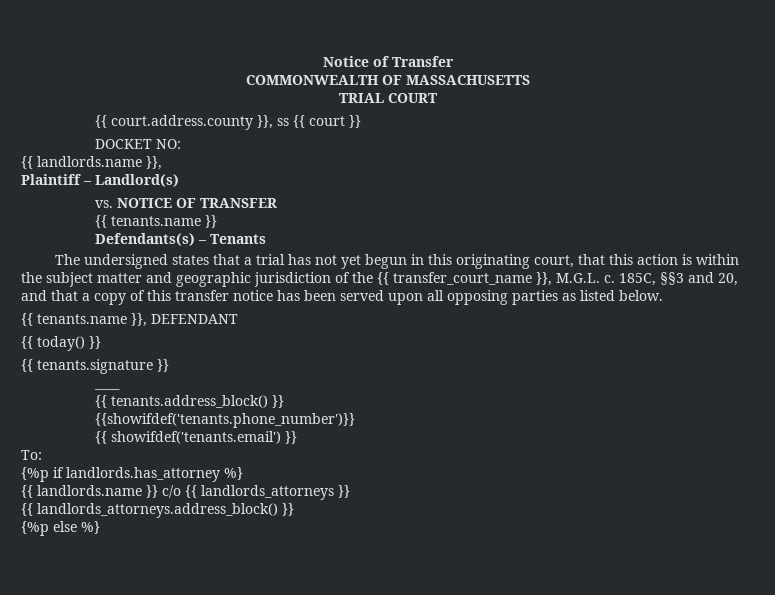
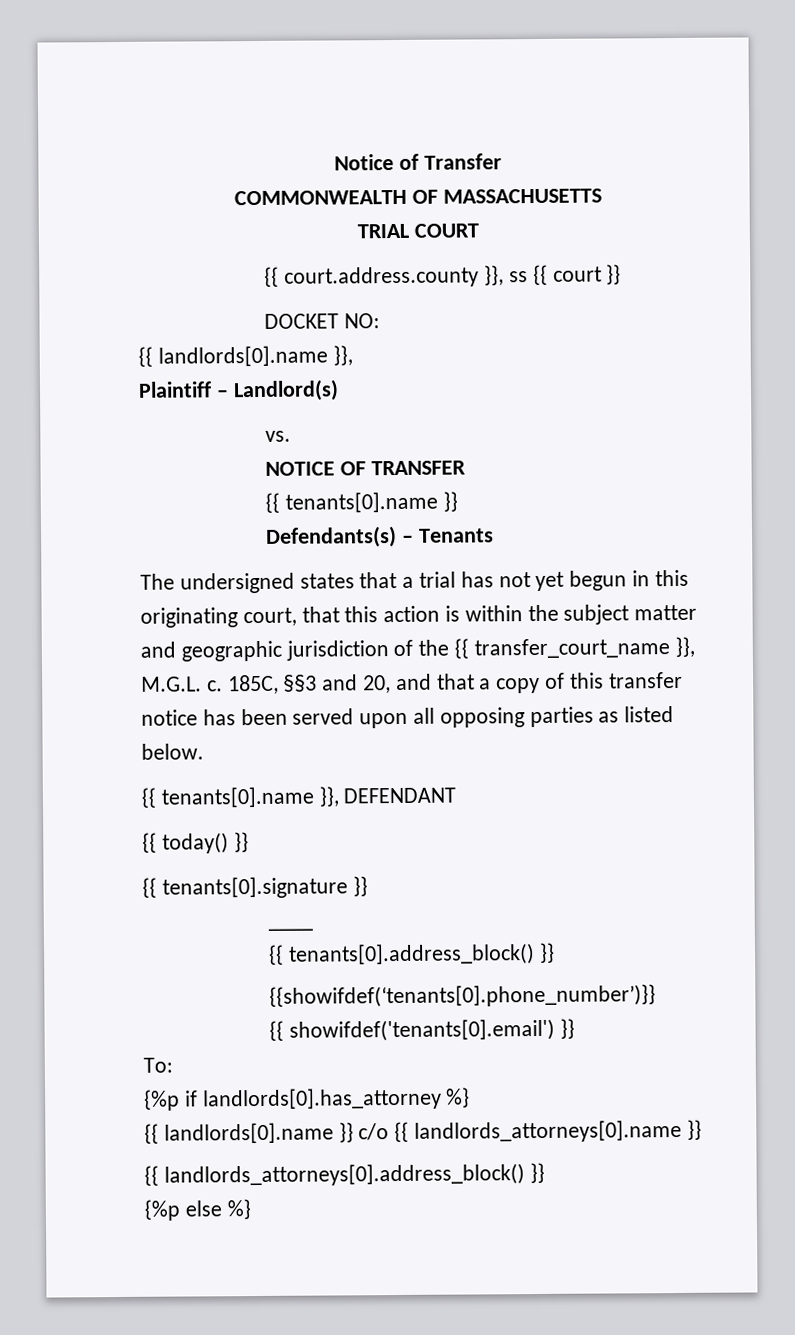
- {{ landlords.name }},
+ {{ landlords[0].name }},
- vs. NOTICE OF TRANSFER
+ vs.
+ NOTICE OF TRANSFER
- {{ tenants.name }}
+ {{ tenants[0].name }}
- {{ tenants.name }}, DEFENDANT
+ {{ tenants[0].name }}, DEFENDANT
- {{ tenants.signature }}
+ {{ tenants[0].signature }}
- {{ tenants.address_block() }}
- {{showifdef('tenants.phone_number')}}
- {{ showifdef('tenants.email') }}
+ {{ tenants[0].address_block() }}
+ {{showifdef(‘tenants[0].phone_number’)}}
+ {{ showifdef('tenants[0].email') }}
- {%p if landlords.has_attorney %}
+ {%p if landlords[0].has_attorney %}
- {{ landlords.name }} c/o {{ landlords_attorneys }}
- {{ landlords_attorneys.address_block() }}
+ {{ landlords[0].name }} c/o {{ landlords_attorneys[0].name }}
+ {{ landlords_attorneys[0].address_block() }}

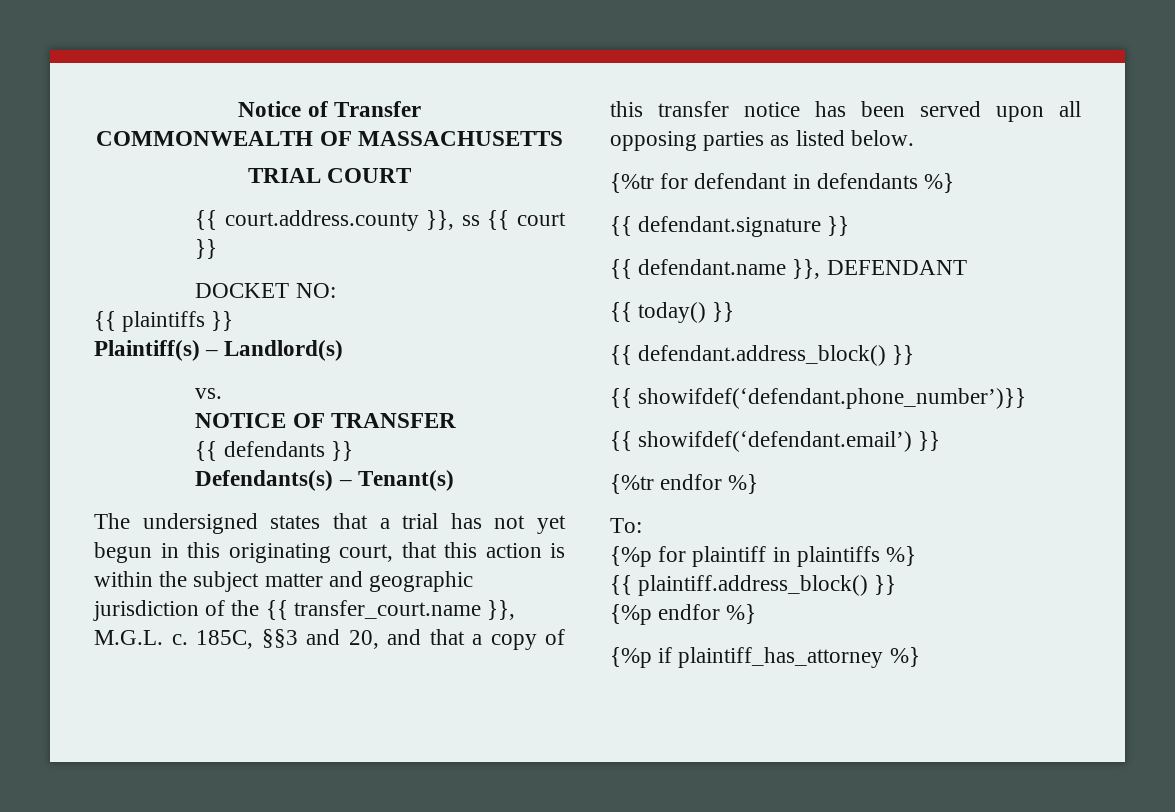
- {{ landlords[0].name }},
- Plaintiff – Landlord(s)
+ {{ plaintiffs }}
+ Plaintiff(s) – Landlord(s)
- {{ tenants[0].name }}
+ {{ defendants }}
- Defendants(s) – Tenants
+ Defendants(s) – Tenant(s)
- The undersigned states that a trial has not yet begun in this originating court, that this action is within the subject matter and geographic jurisdiction of the {{ transfer_court_name }}, M.G.L. c.
+ The undersigned states that a trial has not yet begun in this originating court, that this action is within the subject matter and geographic jurisdiction of the {{ transfer_court.name }}, M.G.L. c.
- {{ tenants[0].name }}, DEFENDANT
+ {%tr for defendant in defendants %}
+ {{ defendant.signature }}
+ {{ defendant.name }}, DEFENDANT
- {{ tenants[0].signature }}
- ____
- {{ tenants[0].address_block() }}
- {{showifdef(‘tenants[0].phone_number’)}}
- {{ showifdef('tenants[0].email') }}
+ {{ defendant.address_block() }}
+ {{ showifdef(‘defendant.phone_number’)}}
+ {{ showifdef(‘defendant.email’) }}
+ {%tr endfor %}
  To:
- {%p if landlords[0].has_attorney %}
- {{ landlords[0].name }} c/o {{ landlords_attorneys[0].name }}
- {{ landlords_attorneys[0].address_block() }}
+ {%p for plaintiff in plaintiffs %}
+ {{ plaintiff.address_block() }}
- {%p else %}
+ {%p endfor %}
+ {%p if plaintiff_has_attorney %}

